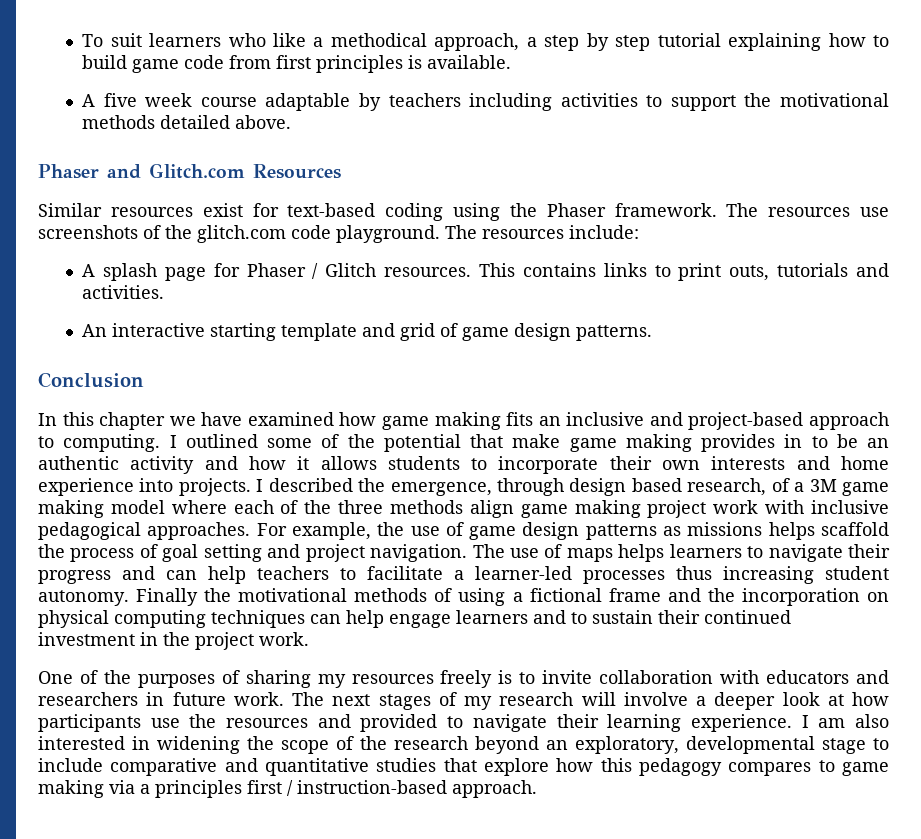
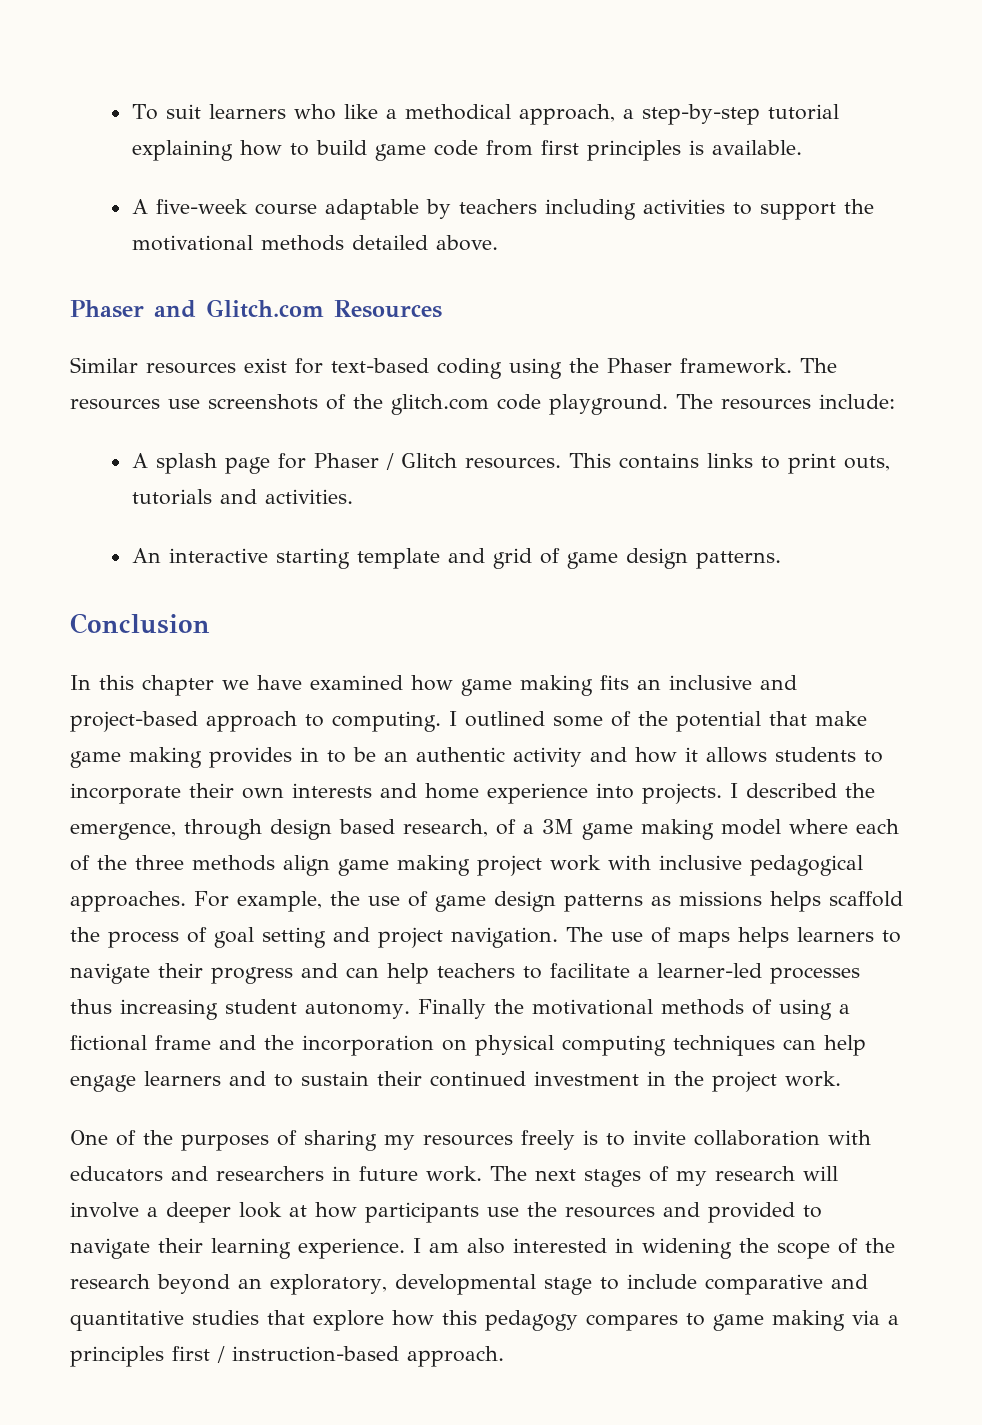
- To suit learners who like a methodical approach, a step by step tutorial explaining how to build game code from first principles is available.
+ To suit learners who like a methodical approach, a step-by-step tutorial explaining how to build game code from first principles is available.
- A five week course adaptable by teachers including activities to support the motivational methods detailed above.
+ A five-week course adaptable by teachers including activities to support the motivational methods detailed above.

